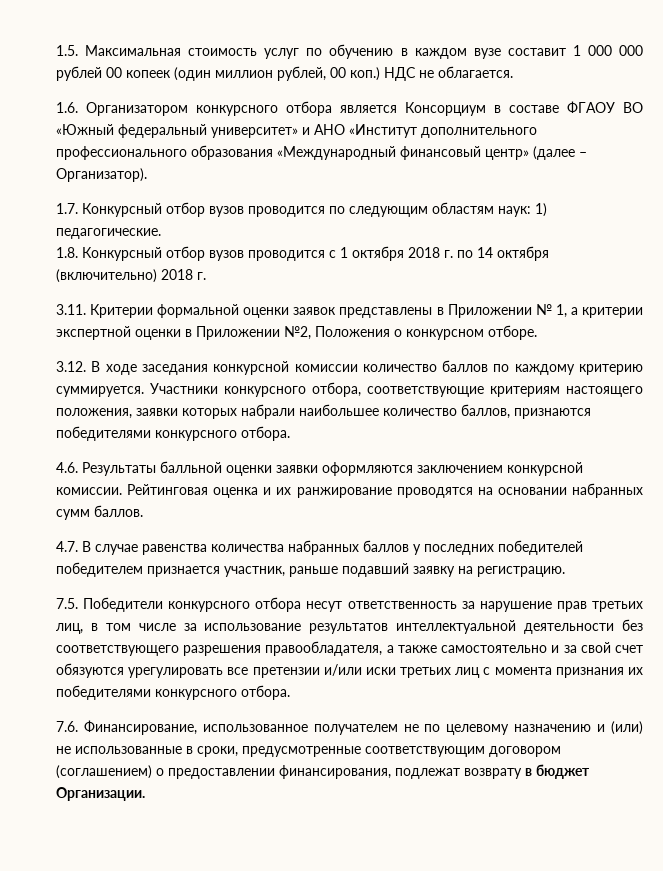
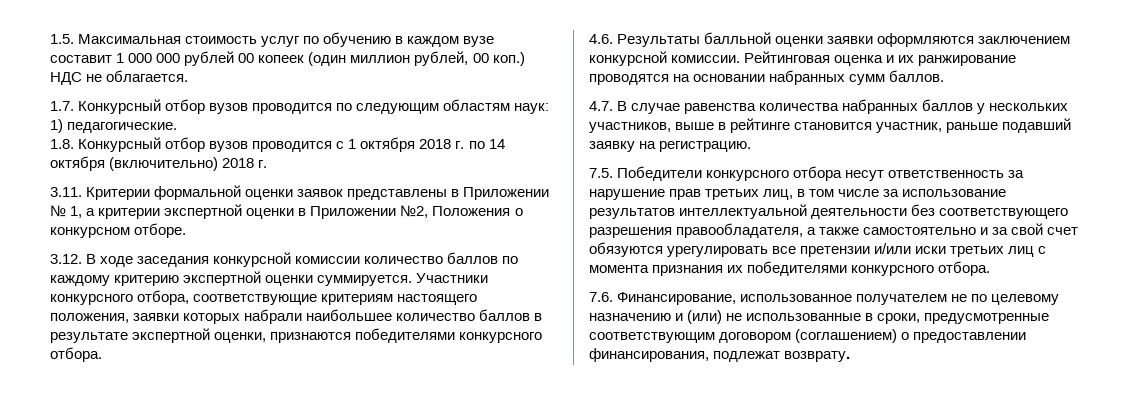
- 1.6. Организатором конкурсного отбора является Консорциум в составе ФГАОУ ВО «Южный федеральный университет» и АНО «Институт дополнительного профессионального образования «Международный финансовый центр» (далее – Организатор).
- 3.12. В ходе заседания конкурсной комиссии количество баллов по каждому критерию суммируется.
+ 3.12. В ходе заседания конкурсной комиссии количество баллов по каждому критерию экспертной оценки суммируется.
- Участники конкурсного отбора, соответствующие критериям настоящего положения, заявки которых набрали наибольшее количество баллов, признаются победителями конкурсного отбора.
+ Участники конкурсного отбора, соответствующие критериям настоящего положения, заявки которых набрали наибольшее количество баллов в результате экспертной оценки, признаются победителями конкурсного отбора.
- 4.7. В случае равенства количества набранных баллов у последних победителей победителем признается участник, раньше подавший заявку на регистрацию.
+ 4.7. В случае равенства количества набранных баллов у нескольких участников, выше в рейтинге становится участник, раньше подавший заявку на регистрацию.
- 7.6. Финансирование, использованное получателем не по целевому назначению и (или) не использованные в сроки, предусмотренные соответствующим договором (соглашением) о предоставлении финансирования, подлежат возврату в бюджет Организации.
+ 7.6. Финансирование, использованное получателем не по целевому назначению и (или) не использованные в сроки, предусмотренные соответствующим договором (соглашением) о предоставлении финансирования, подлежат возврату.

